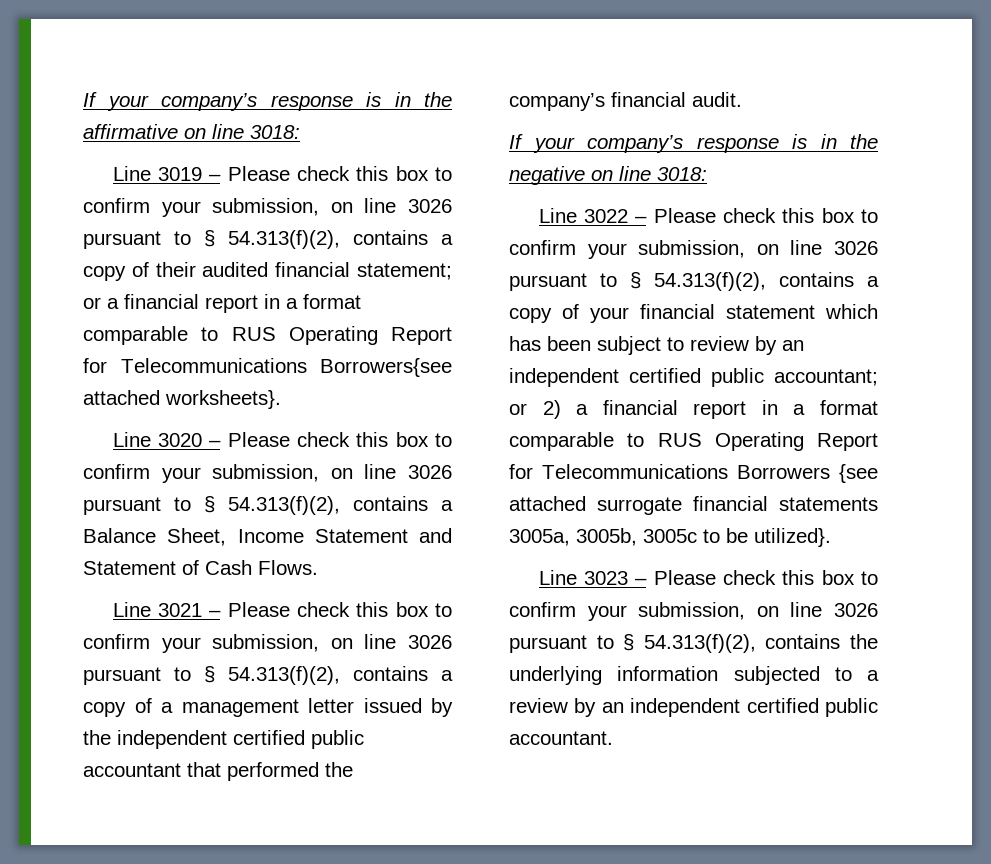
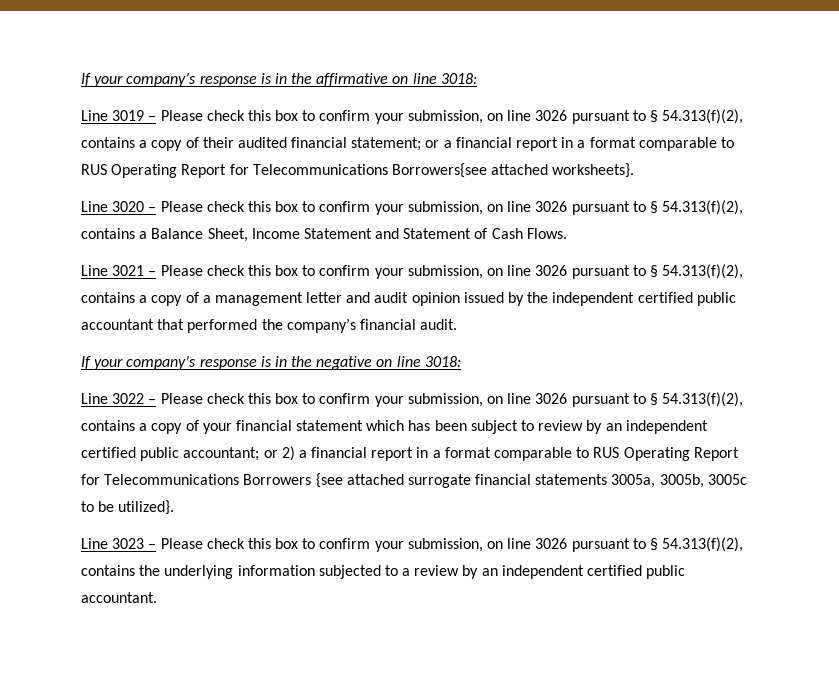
- Line 3021 – Please check this box to confirm your submission, on line 3026 pursuant to § 54.313(f)(2), contains a copy of a management letter issued by the independent certified public accountant that performed the company’s financial audit.
+ Line 3021 – Please check this box to confirm your submission, on line 3026 pursuant to § 54.313(f)(2), contains a copy of a management letter and audit opinion issued by the independent certified public accountant that performed the company’s financial audit.

